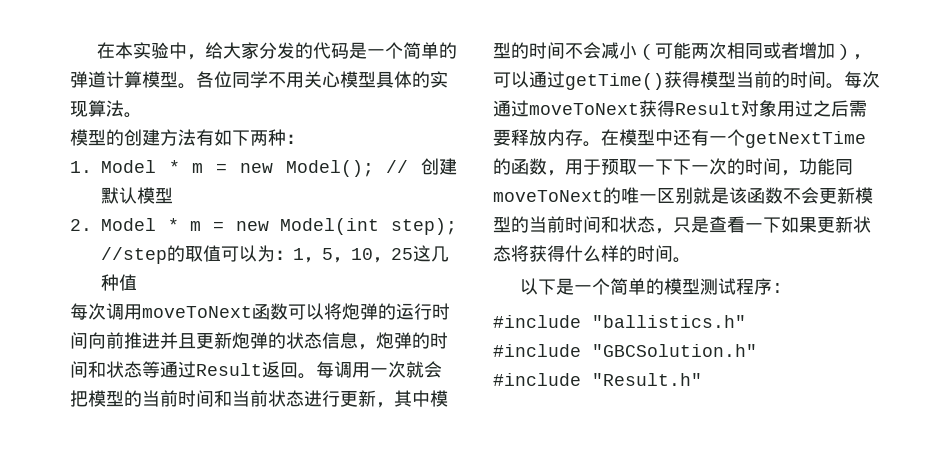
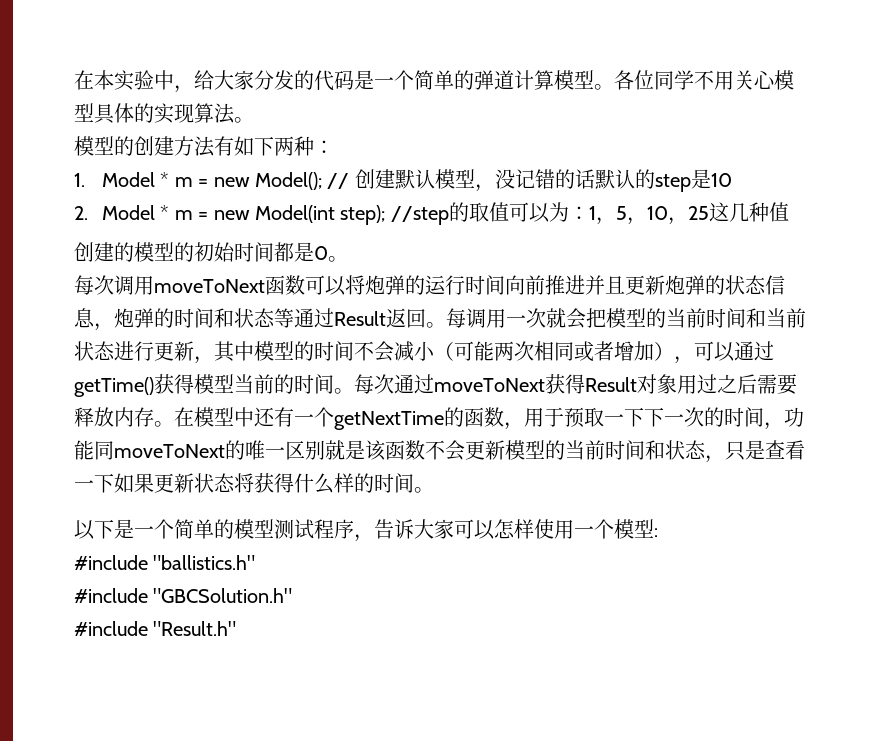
- 1. Model * m = new Model(); // 创建默认模型
+ 1. Model * m = new Model(); // 创建默认模型，没记错的话默认的step是10
+ 创建的模型的初始时间都是0。
- 以下是一个简单的模型测试程序:
+ 以下是一个简单的模型测试程序，告诉大家可以怎样使用一个模型:

